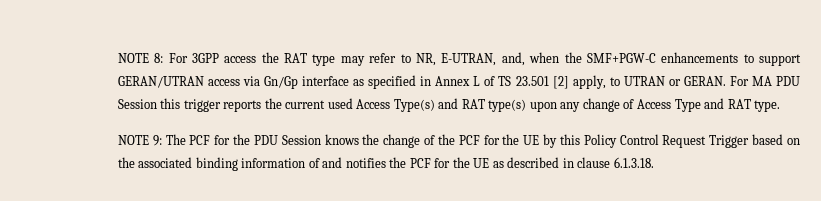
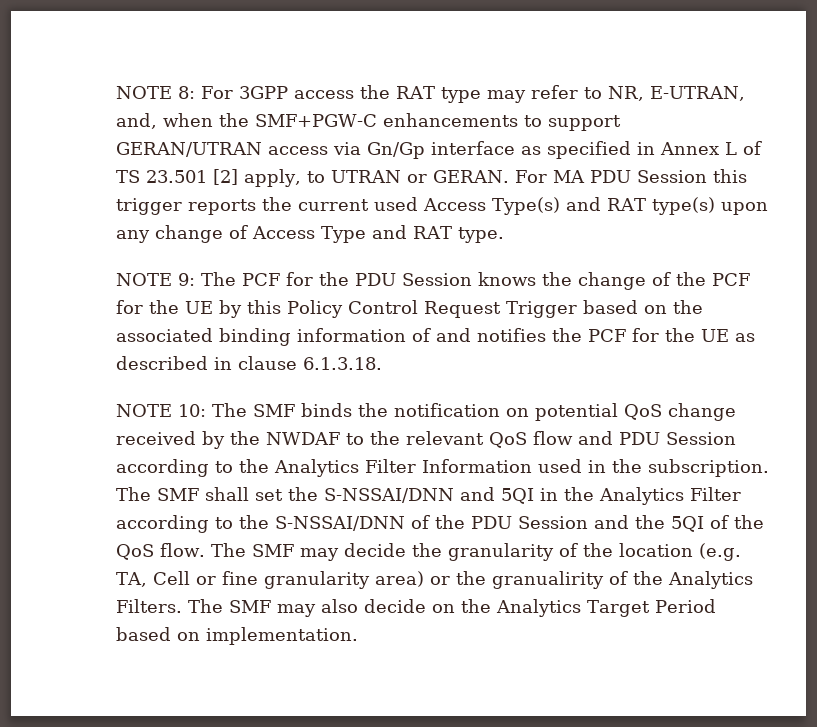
+ NOTE 10: The SMF binds the notification on potential QoS change received by the NWDAF to the relevant QoS flow and PDU Session according to the Analytics Filter Information used in the subscription. The SMF shall set the S-NSSAI/DNN and 5QI in the Analytics Filter according to the S-NSSAI/DNN of the PDU Session and the 5QI of the QoS flow. The SMF may decide the granularity of the location (e.g. TA, Cell or fine granularity area) or the granualirity of the Analytics Filters. The SMF may also decide on the Analytics Target Period based on implementation.

